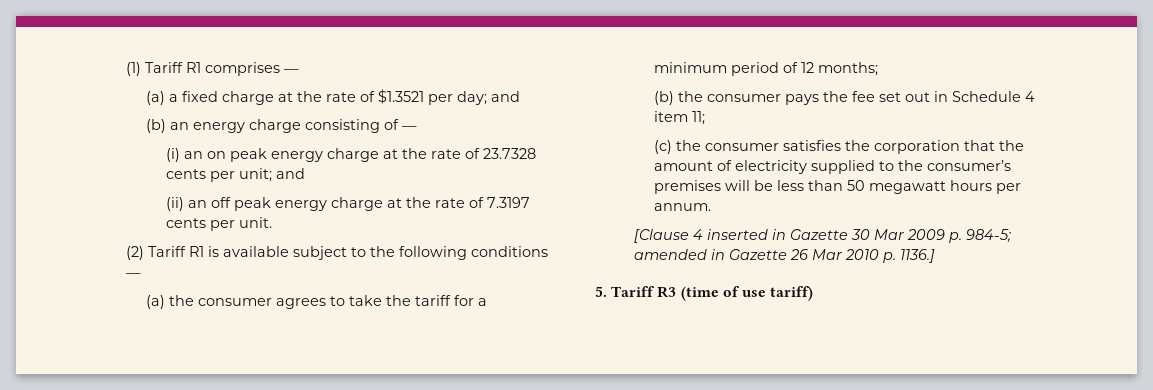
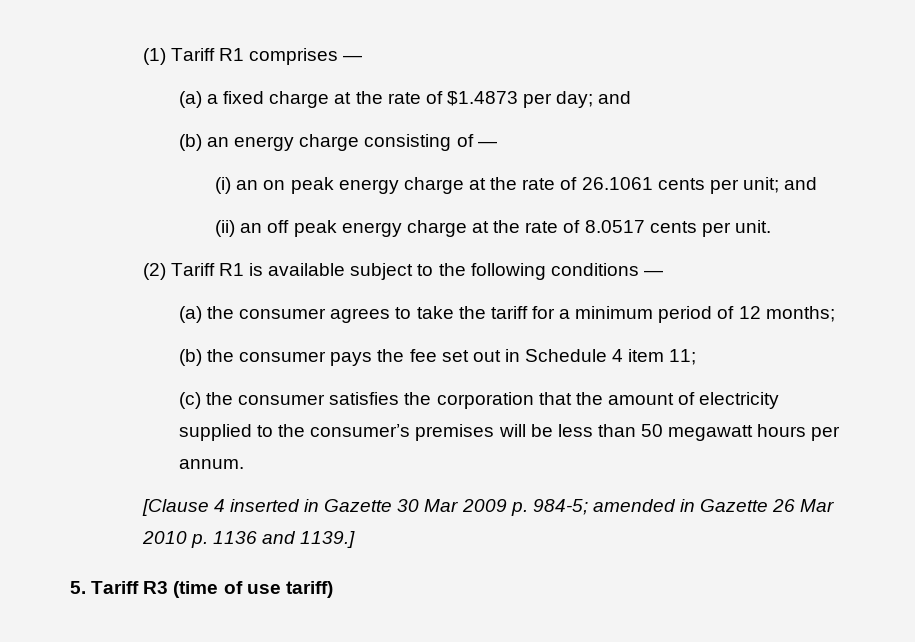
- (a) a fixed charge at the rate of $1.3521 per day; and
+ (a) a fixed charge at the rate of $1.4873 per day; and
- (i) an on peak energy charge at the rate of 23.7328 cents per unit; and
+ (i) an on peak energy charge at the rate of 26.1061 cents per unit; and
- (ii) an off peak energy charge at the rate of 7.3197 cents per unit.
+ (ii) an off peak energy charge at the rate of 8.0517 cents per unit.
- [Clause 4 inserted in Gazette 30 Mar 2009 p. 984-5; amended in Gazette 26 Mar 2010 p. 1136.]
+ [Clause 4 inserted in Gazette 30 Mar 2009 p. 984-5; amended in Gazette 26 Mar 2010 p. 1136 and 1139.]

